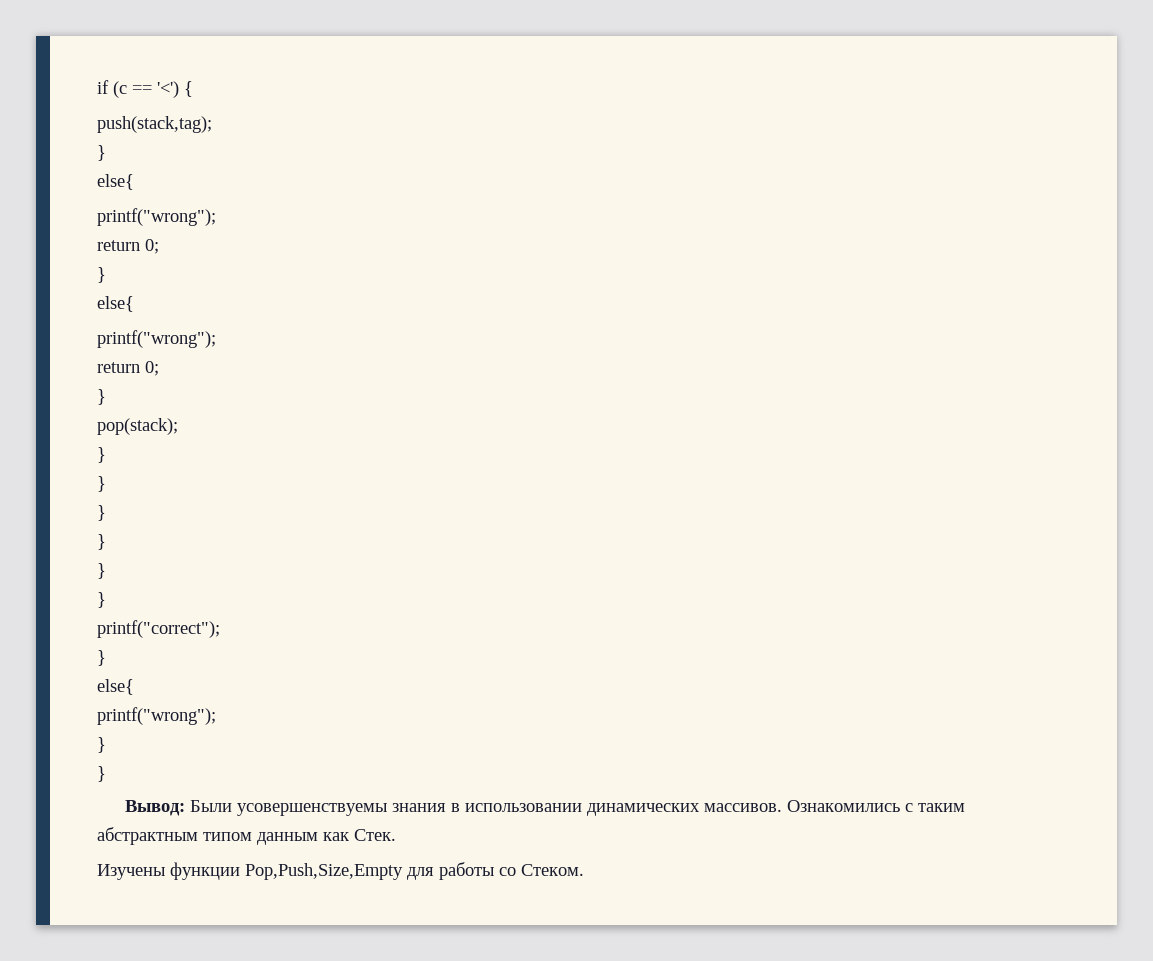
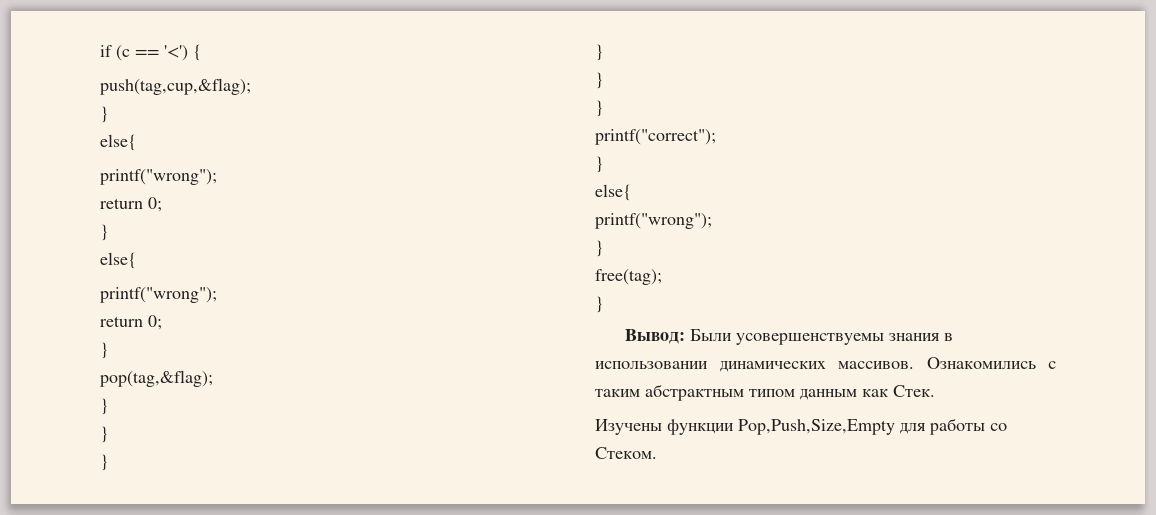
- push(stack,tag);
+ push(tag,cup,&flag);
- pop(stack);
+ pop(tag,&flag);
+ free(tag);

